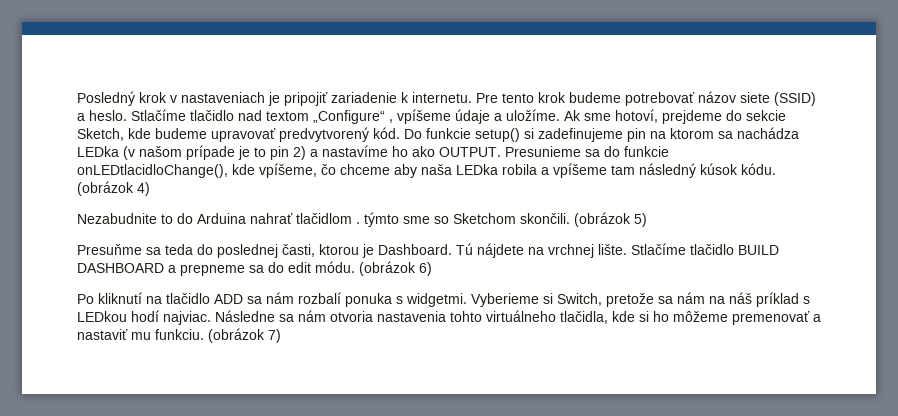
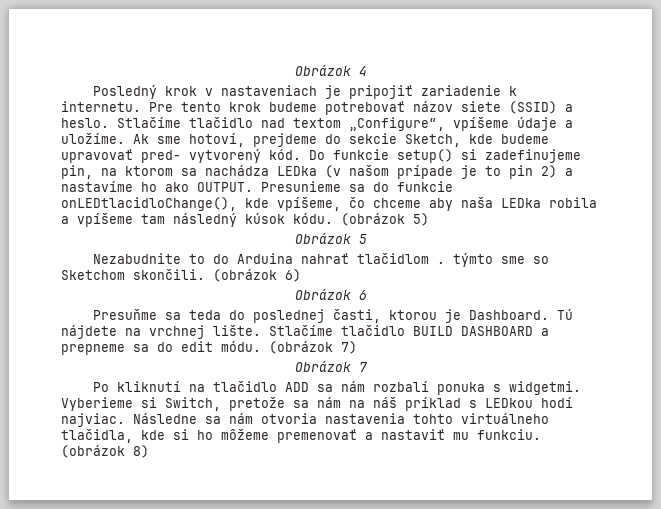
+ Obrázok 4
- Stlačíme tlačidlo nad textom „Configure“ , vpíšeme údaje a uložíme.
+ Stlačíme tlačidlo nad textom „Configure“, vpíšeme údaje a uložíme.
- Ak sme hotoví, prejdeme do sekcie Sketch, kde budeme upravovať predvytvorený kód.
+ Ak sme hotoví, prejdeme do sekcie Sketch, kde budeme upravovať pred- vytvorený kód.
- Do funkcie setup() si zadefinujeme pin na ktorom sa nachádza LEDka (v našom prípade je to pin 2) a nastavíme ho ako OUTPUT.
+ Do funkcie setup() si zadefinujeme pin, na ktorom sa nachádza LEDka (v našom prípade je to pin 2) a nastavíme ho ako OUTPUT.
- (obrázok 4)
+ (obrázok 5)
+ Obrázok 5
- (obrázok 5)
+ (obrázok 6)
+ Obrázok 6
- (obrázok 6)
+ (obrázok 7)
+ Obrázok 7
- (obrázok 7)
+ (obrázok 8)

